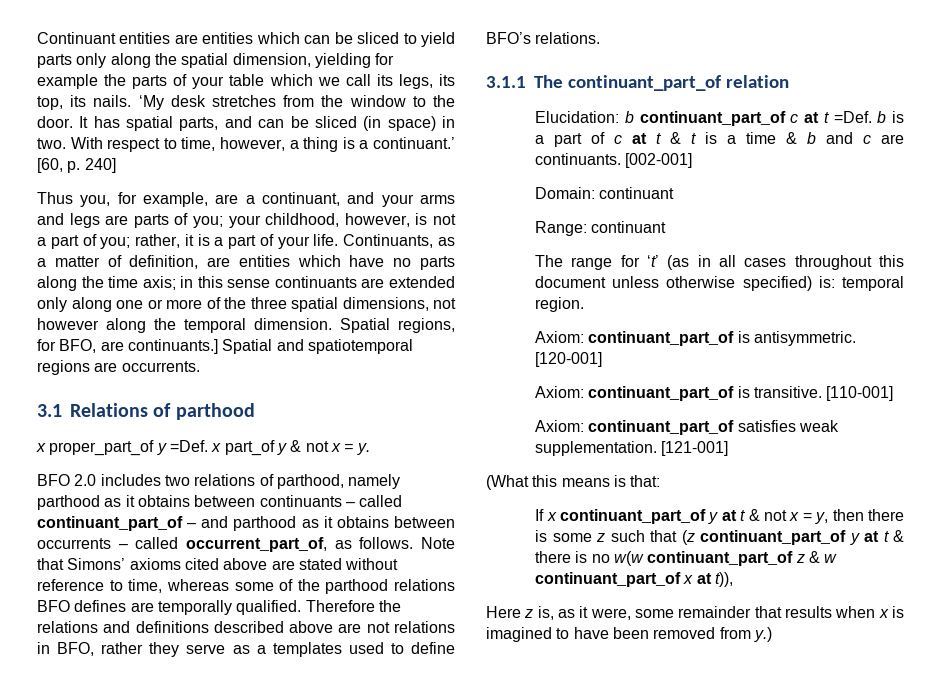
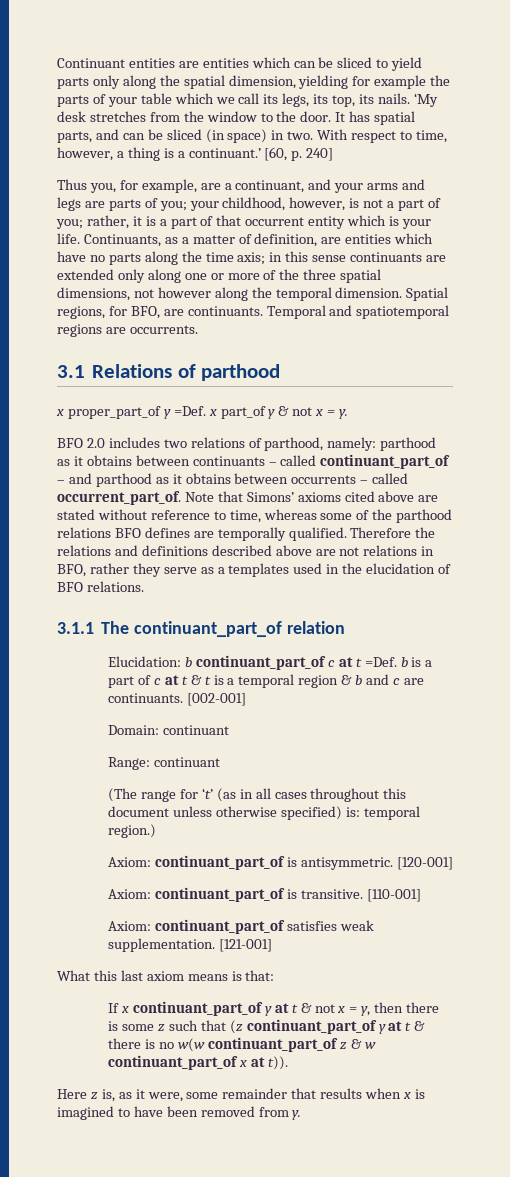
- Thus you, for example, are a continuant, and your arms and legs are parts of you; your childhood, however, is not a part of you; rather, it is a part of your life.
+ Thus you, for example, are a continuant, and your arms and legs are parts of you; your childhood, however, is not a part of you; rather, it is a part of that occurrent entity which is your life.
- Spatial regions, for BFO, are continuants.] Spatial and spatiotemporal regions are occurrents.
+ Spatial regions, for BFO, are continuants. Temporal and spatiotemporal regions are occurrents.
- BFO 2.0 includes two relations of parthood, namely parthood as it obtains between continuants – called continuant_part_of – and parthood as it obtains between occurrents – called occurrent_part_of, as follows.
+ BFO 2.0 includes two relations of parthood, namely: parthood as it obtains between continuants – called continuant_part_of – and parthood as it obtains between occurrents – called occurrent_part_of.
- Therefore the relations and definitions described above are not relations in BFO, rather they serve as a templates used to define BFO’s relations.
+ Therefore the relations and definitions described above are not relations in BFO, rather they serve as a templates used in the elucidation of BFO relations.
- Elucidation: b continuant_part_of c at t =Def. b is a part of c at t & t is a time & b and c are continuants.
+ Elucidation: b continuant_part_of c at t =Def. b is a part of c at t & t is a temporal region & b and c are continuants.
- The range for ‘t’ (as in all cases throughout this document unless otherwise specified) is: temporal region.
+ (The range for ‘t’ (as in all cases throughout this document unless otherwise specified) is: temporal region.)
- (What this means is that:
+ What this last axiom means is that:
- If x continuant_part_of y at t & not x = y, then there is some z such that (z continuant_part_of y at t & there is no w(w continuant_part_of z & w continuant_part_of x at t)),
+ If x continuant_part_of y at t & not x = y, then there is some z such that (z continuant_part_of y at t & there is no w(w continuant_part_of z & w continuant_part_of x at t)).
- Here z is, as it were, some remainder that results when x is imagined to have been removed from y.)
+ Here z is, as it were, some remainder that results when x is imagined to have been removed from y.

